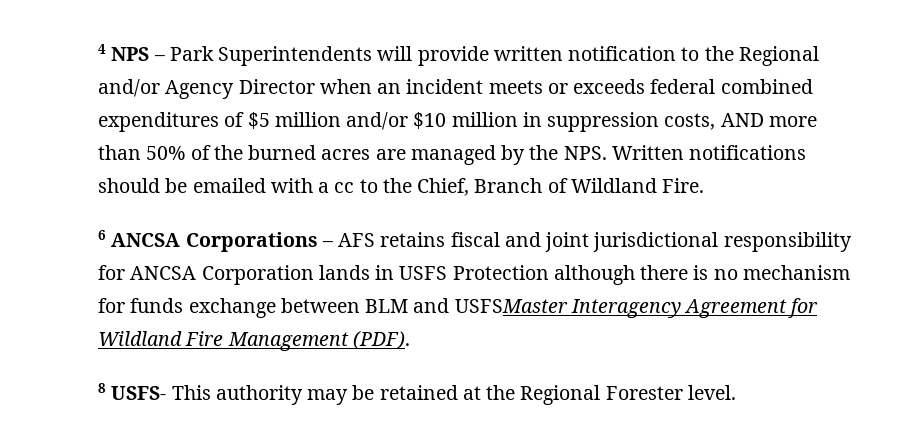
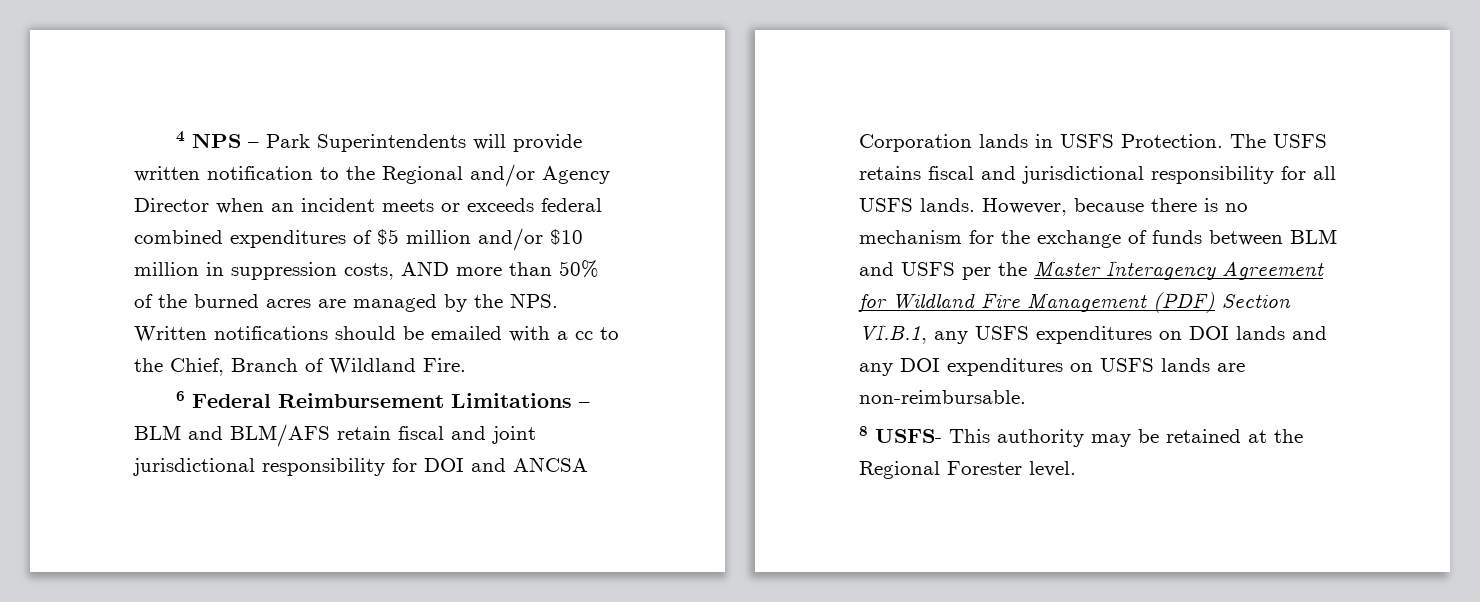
- 6 ANCSA Corporations – AFS retains fiscal and joint jurisdictional responsibility for ANCSA Corporation lands in USFS Protection although there is no mechanism for funds exchange between BLM and USFSMaster Interagency Agreement for Wildland Fire Management (PDF).
+ 6 Federal Reimbursement Limitations – BLM and BLM/AFS retain fiscal and joint jurisdictional responsibility for DOI and ANCSA Corporation lands in USFS Protection. The USFS retains fiscal and jurisdictional responsibility for all USFS lands. However, because there is no mechanism for the exchange of funds between BLM and USFS per the Master Interagency Agreement for Wildland Fire Management (PDF) Section VI.B.1, any USFS expenditures on DOI lands and any DOI expenditures on USFS lands are non-reimbursable.

